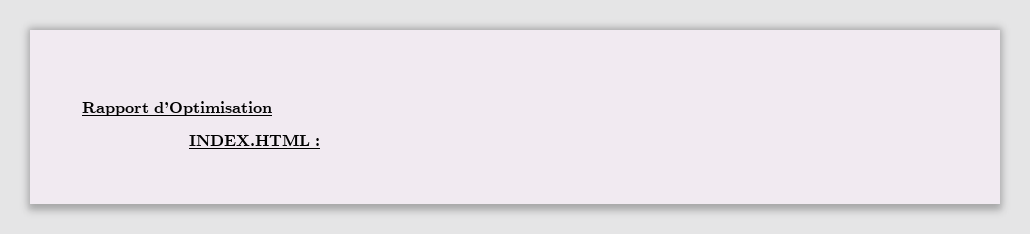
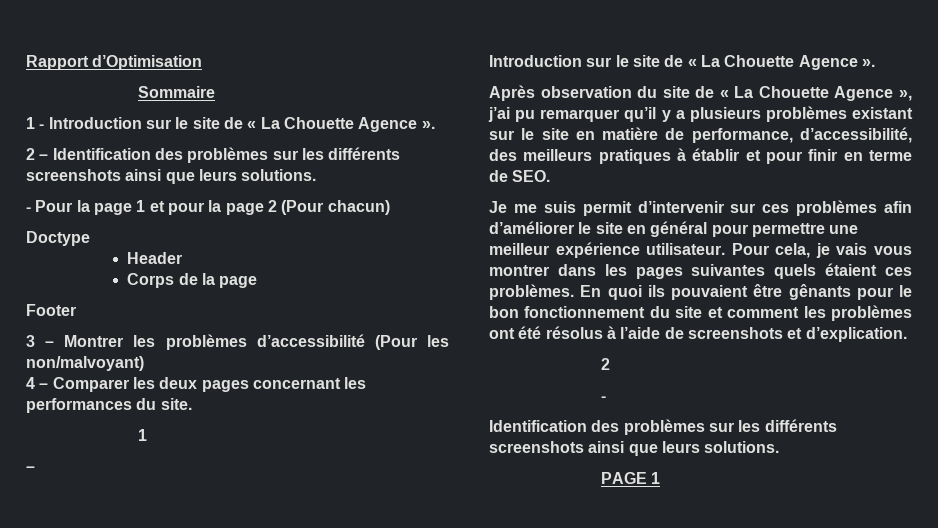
- INDEX.HTML :
+ Sommaire
+ 1 - Introduction sur le site de « La Chouette Agence ».
+ 2 – Identification des problèmes sur les différents screenshots ainsi que leurs solutions.
+ - Pour la page 1 et pour la page 2 (Pour chacun)
+ Doctype
+ Header
+ Corps de la page
+ Footer
+ 3 – Montrer les problèmes d’accessibilité (Pour les non/malvoyant)
+ 4 – Comparer les deux pages concernant les performances du site.
+ 1
+ –
+ Introduction sur le site de « La Chouette Agence ».
+ Après observation du site de « La Chouette Agence », j’ai pu remarquer qu’il y a plusieurs problèmes existant sur le site en matière de performance, d’accessibilité, des meilleurs pratiques à établir et pour finir en terme de SEO.
+ Je me suis permit d’intervenir sur ces problèmes afin d’améliorer le site en général pour permettre une meilleur expérience utilisateur. Pour cela, je vais vous montrer dans les pages suivantes quels étaient ces problèmes. En quoi ils pouvaient être gênants pour le bon fonctionnement du site et comment les problèmes ont été résolus à l’aide de screenshots et d’explication.
+ 2
+ -
+ Identification des problèmes sur les différents screenshots ainsi que leurs solutions.
+ PAGE 1

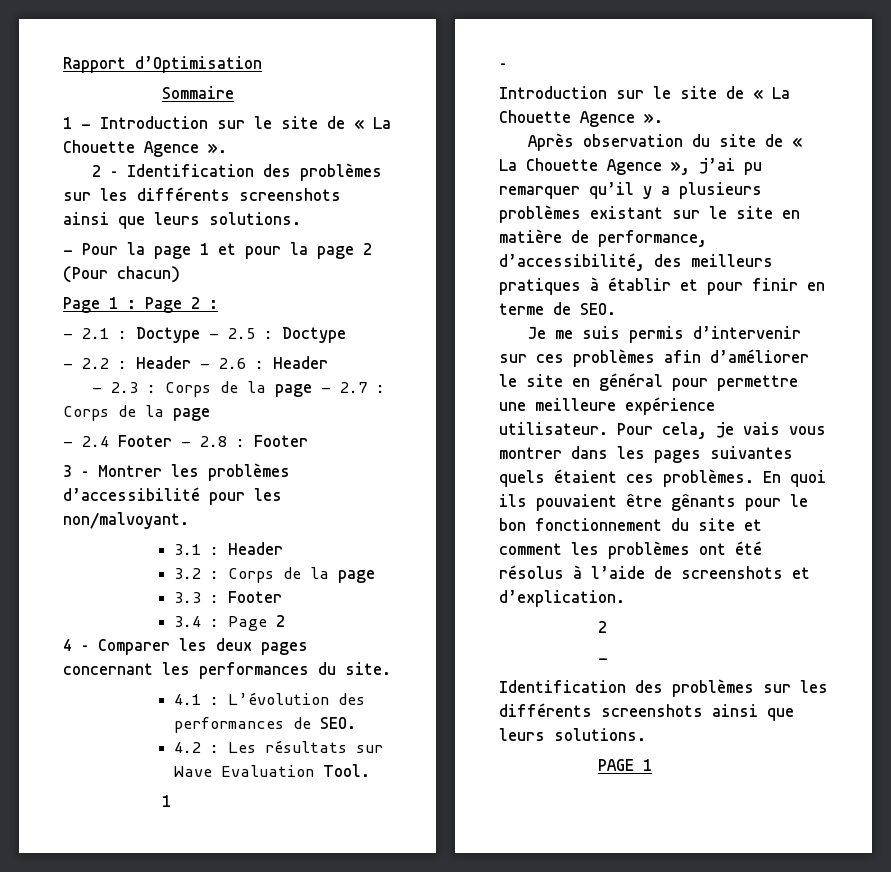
- Doctype
- Header
- Corps de la page
- Footer
+ Page 1 : Page 2 :
+ - 2.1 : Doctype - 2.5 : Doctype
+ - 2.2 : Header - 2.6 : Header
+ - 2.3 : Corps de la page - 2.7 : Corps de la page
+ - 2.4 Footer - 2.8 : Footer
- 3 – Montrer les problèmes d’accessibilité (Pour les non/malvoyant)
+ 3 – Montrer les problèmes d’accessibilité pour les non/malvoyant.
+ 3.1 : Header
+ 3.2 : Corps de la page
+ 3.3 : Footer
+ 3.4 : Page 2
+ 4.1 : L’évolution des performances de SEO.
+ 4.2 : Les résultats sur Wave Evaluation Tool.
- Je me suis permit d’intervenir sur ces problèmes afin d’améliorer le site en général pour permettre une meilleur expérience utilisateur.
+ Je me suis permis d’intervenir sur ces problèmes afin d’améliorer le site en général pour permettre une meilleure expérience utilisateur.

